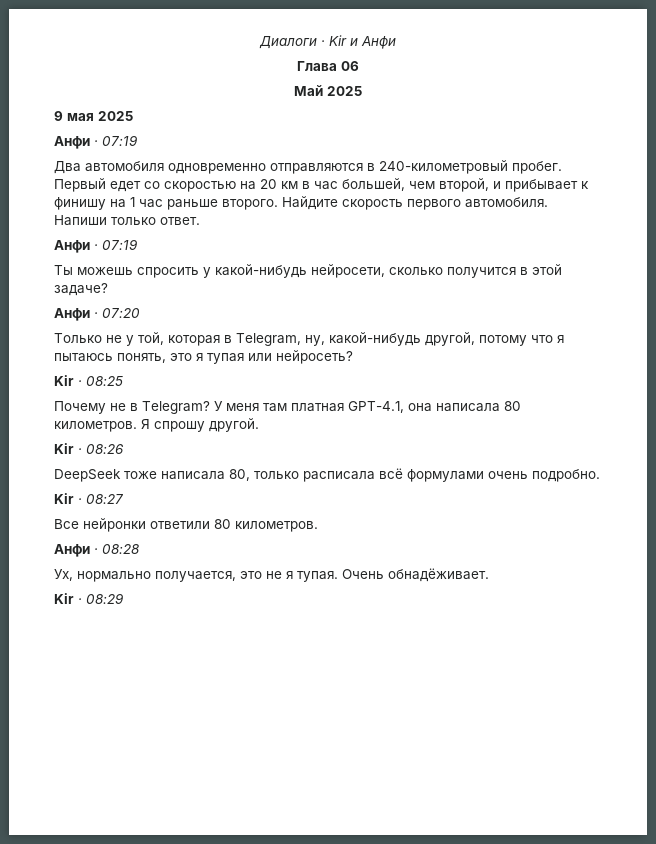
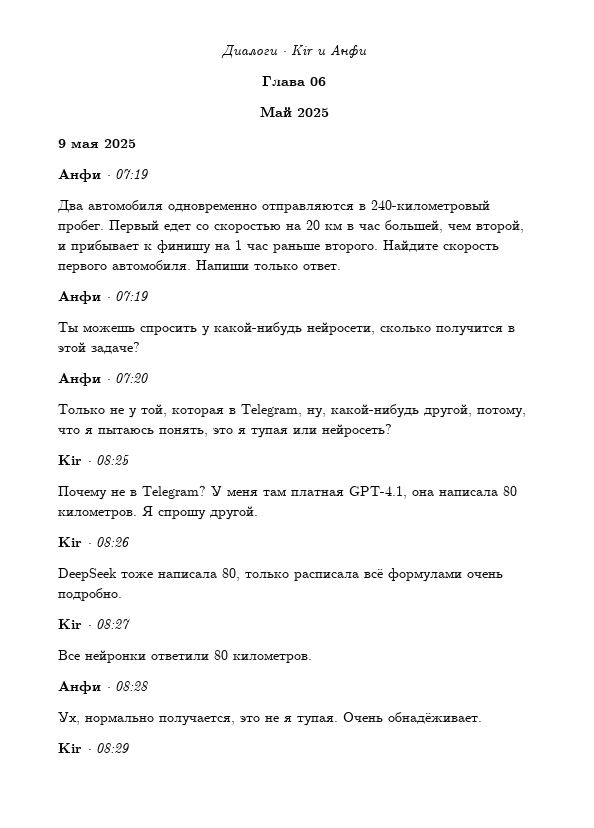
- Только не у той, которая в Telegram, ну, какой-нибудь другой, потому что я пытаюсь понять, это я тупая или нейросеть?
+ Только не у той, которая в Telegram, ну, какой-нибудь другой, потому, что я пытаюсь понять, это я тупая или нейросеть?

